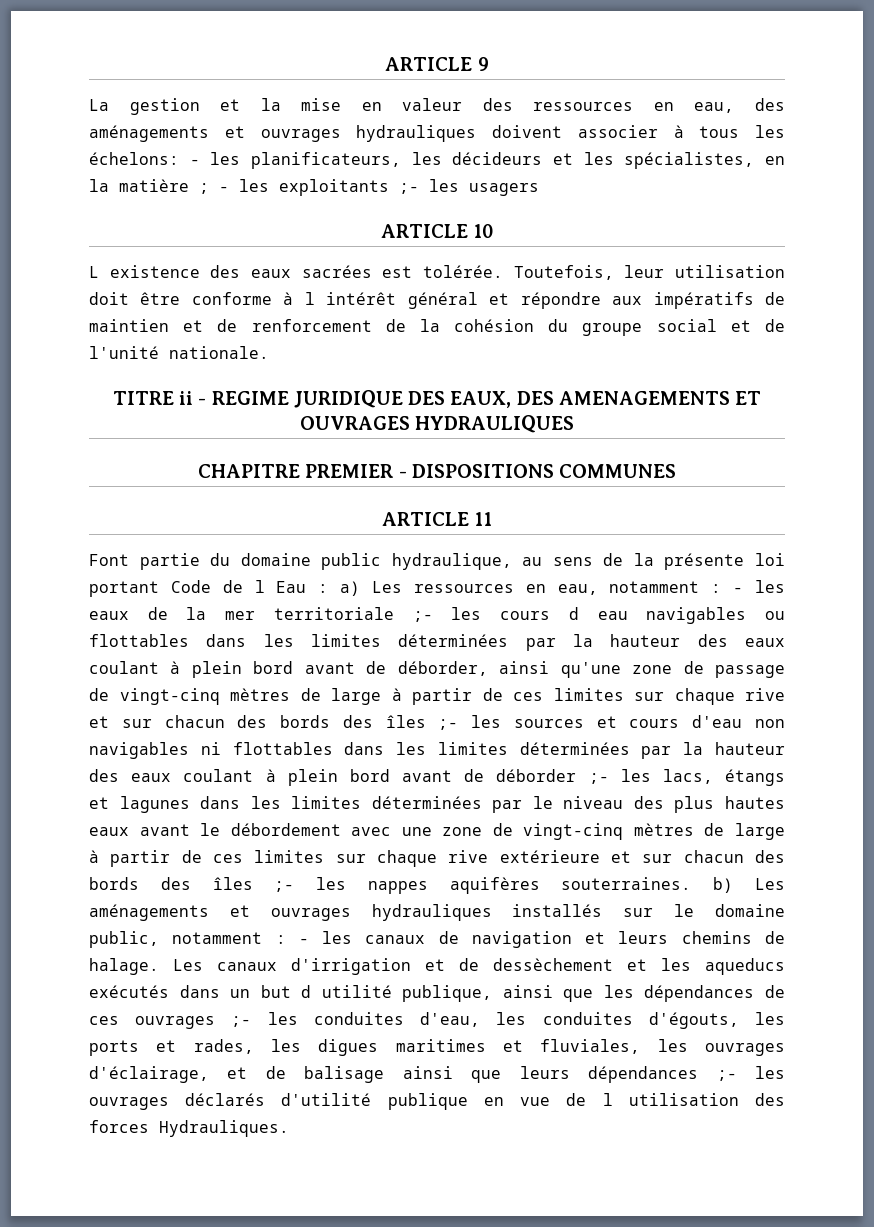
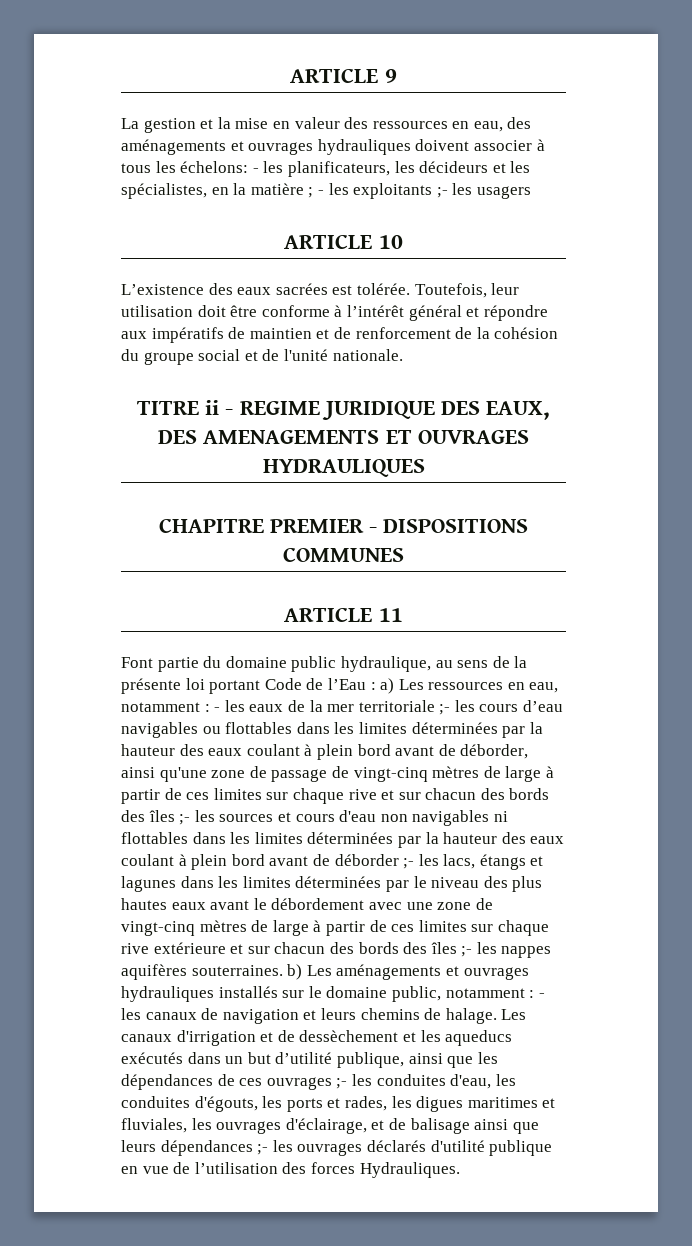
- L existence des eaux sacrées est tolérée.
+ L’existence des eaux sacrées est tolérée.
- Toutefois, leur utilisation doit être conforme à l intérêt général et répondre aux impératifs de maintien et de renforcement de la cohésion du groupe social et de l'unité nationale.
+ Toutefois, leur utilisation doit être conforme à l’intérêt général et répondre aux impératifs de maintien et de renforcement de la cohésion du groupe social et de l'unité nationale.
- Font partie du domaine public hydraulique, au sens de la présente loi portant Code de l Eau :
+ Font partie du domaine public hydraulique, au sens de la présente loi portant Code de l’Eau :
- - les eaux de la mer territoriale ;- les cours d eau navigables ou flottables dans les limites déterminées par la hauteur des eaux coulant à plein bord avant de déborder, ainsi qu'une zone de passage de vingt-cinq mètres de large à partir de ces limites sur chaque rive et sur chacun des bords des îles ;- les sources et cours d'eau non navigables ni flottables dans les limites déterminées par la hauteur des eaux coulant à plein bord avant de déborder ;- les lacs, étangs et lagunes dans les limites déterminées par le niveau des plus hautes eaux avant le débordement avec une zone de vingt-cinq mètres de large à partir de ces limites sur chaque rive extérieure et sur chacun des bords des îles ;- les nappes aquifères souterraines. b) Les aménagements et ouvrages hydrauliques installés sur le domaine public, notamment :
+ - les eaux de la mer territoriale ;- les cours d’eau navigables ou flottables dans les limites déterminées par la hauteur des eaux coulant à plein bord avant de déborder, ainsi qu'une zone de passage de vingt-cinq mètres de large à partir de ces limites sur chaque rive et sur chacun des bords des îles ;- les sources et cours d'eau non navigables ni flottables dans les limites déterminées par la hauteur des eaux coulant à plein bord avant de déborder ;- les lacs, étangs et lagunes dans les limites déterminées par le niveau des plus hautes eaux avant le débordement avec une zone de vingt-cinq mètres de large à partir de ces limites sur chaque rive extérieure et sur chacun des bords des îles ;- les nappes aquifères souterraines. b) Les aménagements et ouvrages hydrauliques installés sur le domaine public, notamment :
- Les canaux d'irrigation et de dessèchement et les aqueducs exécutés dans un but d utilité publique, ainsi que les dépendances de ces ouvrages ;- les conduites d'eau, les conduites d'égouts, les ports et rades, les digues maritimes et fluviales, les ouvrages d'éclairage, et de balisage ainsi que leurs dépendances ;- les ouvrages déclarés d'utilité publique en vue de l utilisation des forces Hydrauliques.
+ Les canaux d'irrigation et de dessèchement et les aqueducs exécutés dans un but d’utilité publique, ainsi que les dépendances de ces ouvrages ;- les conduites d'eau, les conduites d'égouts, les ports et rades, les digues maritimes et fluviales, les ouvrages d'éclairage, et de balisage ainsi que leurs dépendances ;- les ouvrages déclarés d'utilité publique en vue de l’utilisation des forces Hydrauliques.

